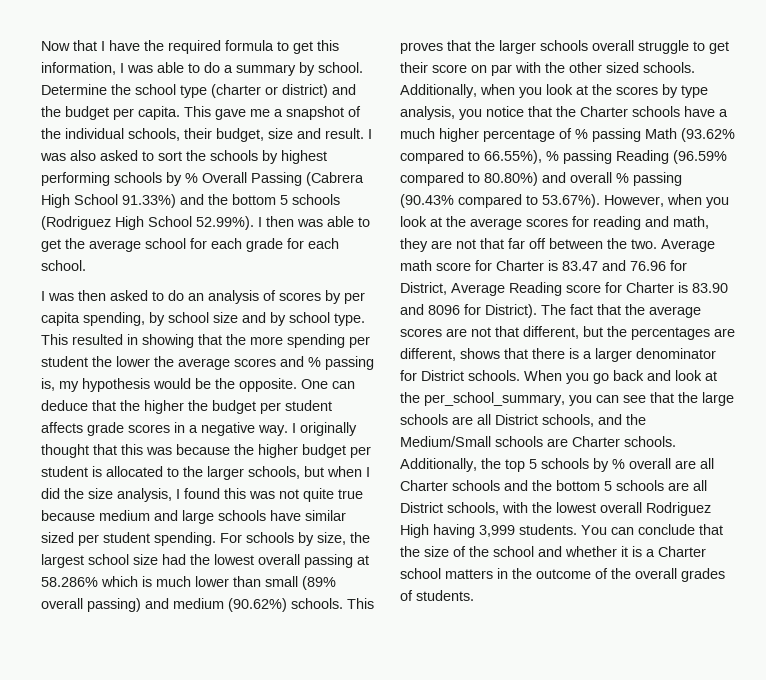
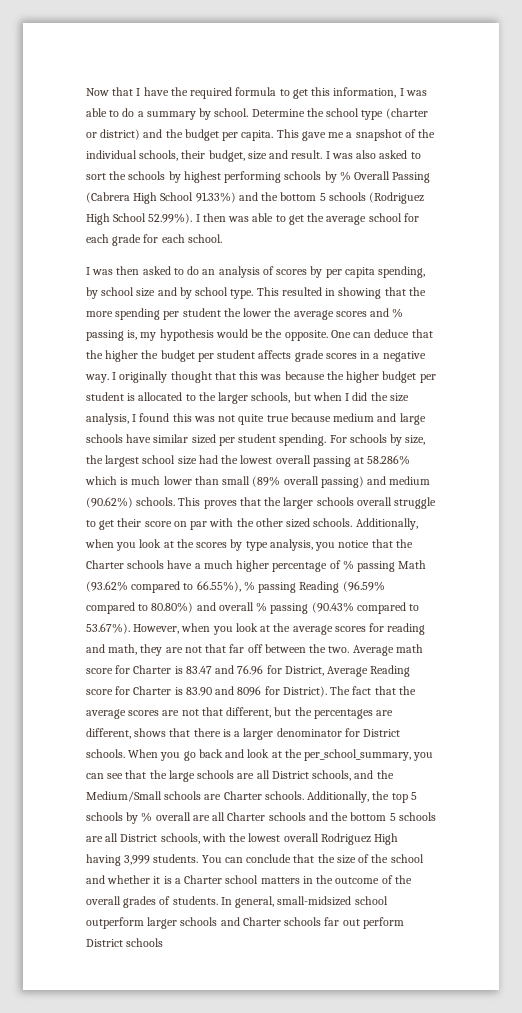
+ In general, small-midsized school outperform larger schools and Charter schools far out perform District schools

